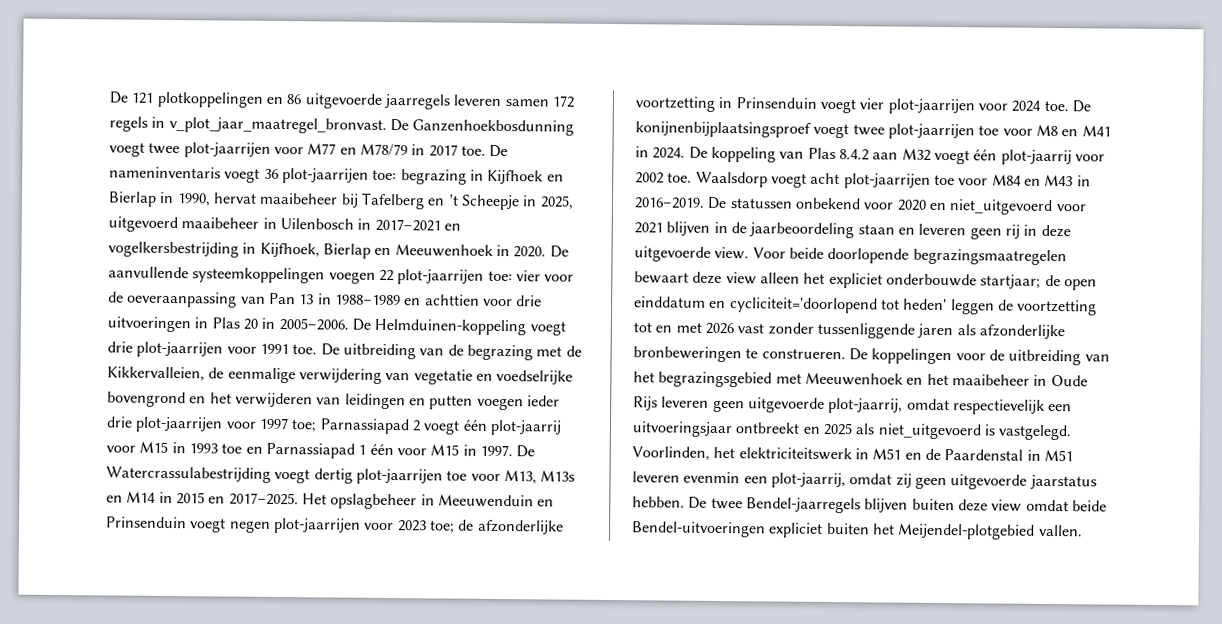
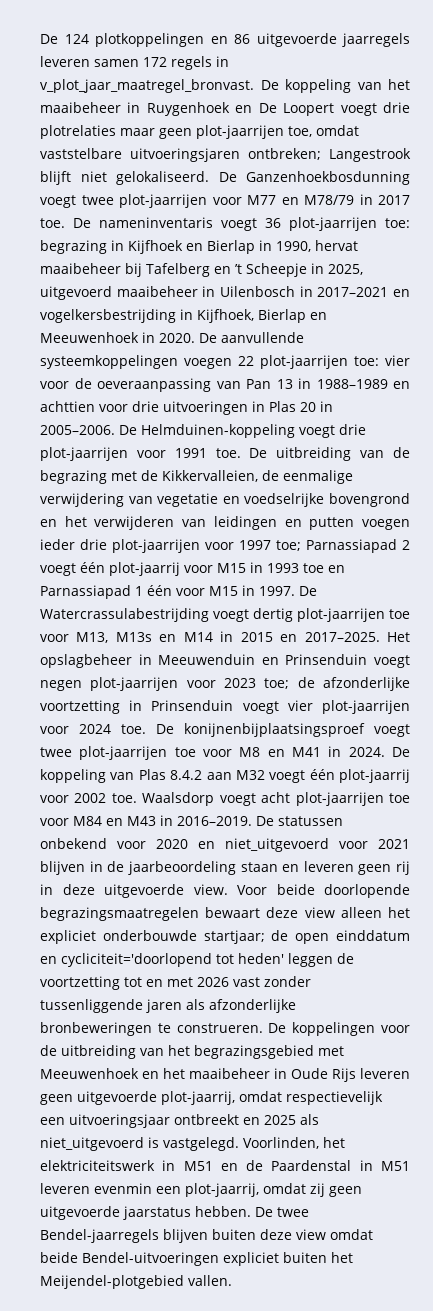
- De 121 plotkoppelingen en 86 uitgevoerde jaarregels leveren samen 172 regels in v_plot_jaar_maatregel_bronvast.
+ De 124 plotkoppelingen en 86 uitgevoerde jaarregels leveren samen 172 regels in v_plot_jaar_maatregel_bronvast.
- De Ganzenhoekbosdunning voegt twee plot-jaarrijen voor M77 en M78/79 in 2017 toe.
+ De koppeling van het maaibeheer in Ruygenhoek en De Loopert voegt drie plotrelaties maar geen plot-jaarrijen toe, omdat vaststelbare uitvoeringsjaren ontbreken; Langestrook blijft niet gelokaliseerd. De Ganzenhoekbosdunning voegt twee plot-jaarrijen voor M77 en M78/79 in 2017 toe.

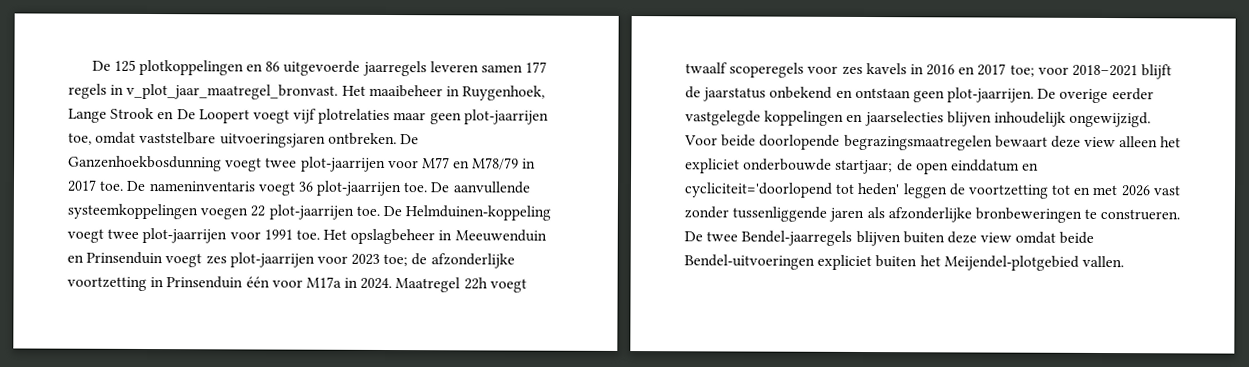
- De 124 plotkoppelingen en 86 uitgevoerde jaarregels leveren samen 172 regels in v_plot_jaar_maatregel_bronvast.
+ De 125 plotkoppelingen en 86 uitgevoerde jaarregels leveren samen 177 regels in v_plot_jaar_maatregel_bronvast.
- De koppeling van het maaibeheer in Ruygenhoek en De Loopert voegt drie plotrelaties maar geen plot-jaarrijen toe, omdat vaststelbare uitvoeringsjaren ontbreken; Langestrook blijft niet gelokaliseerd.
+ Het maaibeheer in Ruygenhoek, Lange Strook en De Loopert voegt vijf plotrelaties maar geen plot-jaarrijen toe, omdat vaststelbare uitvoeringsjaren ontbreken.
- De nameninventaris voegt 36 plot-jaarrijen toe: begrazing in Kijfhoek en Bierlap in 1990, hervat maaibeheer bij Tafelberg en ’t Scheepje in 2025, uitgevoerd maaibeheer in Uilenbosch in 2017–2021 en vogelkersbestrijding in Kijfhoek, Bierlap en Meeuwenhoek in 2020.
+ De nameninventaris voegt 36 plot-jaarrijen toe.
- De aanvullende systeemkoppelingen voegen 22 plot-jaarrijen toe: vier voor de oeveraanpassing van Pan 13 in 1988–1989 en achttien voor drie uitvoeringen in Plas 20 in 2005–2006.
+ De aanvullende systeemkoppelingen voegen 22 plot-jaarrijen toe.
- De Helmduinen-koppeling voegt drie plot-jaarrijen voor 1991 toe.
+ De Helmduinen-koppeling voegt twee plot-jaarrijen voor 1991 toe.
- De uitbreiding van de begrazing met de Kikkervalleien, de eenmalige verwijdering van vegetatie en voedselrijke bovengrond en het verwijderen van leidingen en putten voegen ieder drie plot-jaarrijen voor 1997 toe; Parnassiapad 2 voegt één plot-jaarrij voor M15 in 1993 toe en Parnassiapad 1 één voor M15 in 1997. De Watercrassulabestrijding voegt dertig plot-jaarrijen toe voor M13, M13s en M14 in 2015 en 2017–2025.
- Het opslagbeheer in Meeuwenduin en Prinsenduin voegt negen plot-jaarrijen voor 2023 toe; de afzonderlijke voortzetting in Prinsenduin voegt vier plot-jaarrijen voor 2024 toe. De konijnenbijplaatsingsproef voegt twee plot-jaarrijen toe voor M8 en M41 in 2024. De koppeling van Plas 8.4.2 aan M32 voegt één plot-jaarrij voor 2002 toe. Waalsdorp voegt acht plot-jaarrijen toe voor M84 en M43 in 2016–2019. De statussen onbekend voor 2020 en niet_uitgevoerd voor 2021 blijven in de jaarbeoordeling staan en leveren geen rij in deze uitgevoerde view.
+ Het opslagbeheer in Meeuwenduin en Prinsenduin voegt zes plot-jaarrijen voor 2023 toe; de afzonderlijke voortzetting in Prinsenduin één voor M17a in 2024. Maatregel 22h voegt twaalf scoperegels voor zes kavels in 2016 en 2017 toe; voor 2018–2021 blijft de jaarstatus onbekend en ontstaan geen plot-jaarrijen. De overige eerder vastgelegde koppelingen en jaarselecties blijven inhoudelijk ongewijzigd.
- De koppelingen voor de uitbreiding van het begrazingsgebied met Meeuwenhoek en het maaibeheer in Oude Rijs leveren geen uitgevoerde plot-jaarrij, omdat respectievelijk een uitvoeringsjaar ontbreekt en 2025 als niet_uitgevoerd is vastgelegd. Voorlinden, het elektriciteitswerk in M51 en de Paardenstal in M51 leveren evenmin een plot-jaarrij, omdat zij geen uitgevoerde jaarstatus hebben. De twee Bendel-jaarregels blijven buiten deze view omdat beide Bendel-uitvoeringen expliciet buiten het Meijendel-plotgebied vallen.
+ De twee Bendel-jaarregels blijven buiten deze view omdat beide Bendel-uitvoeringen expliciet buiten het Meijendel-plotgebied vallen.

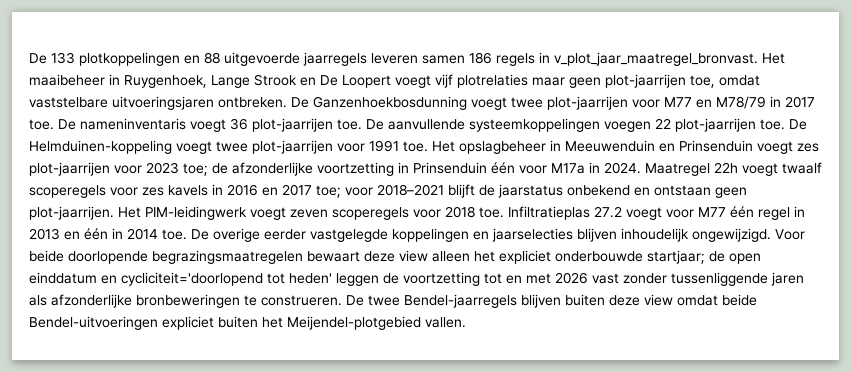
- De 125 plotkoppelingen en 86 uitgevoerde jaarregels leveren samen 177 regels in v_plot_jaar_maatregel_bronvast.
+ De 133 plotkoppelingen en 88 uitgevoerde jaarregels leveren samen 186 regels in v_plot_jaar_maatregel_bronvast.
+ Het PIM-leidingwerk voegt zeven scoperegels voor 2018 toe. Infiltratieplas 27.2 voegt voor M77 één regel in 2013 en één in 2014 toe.

